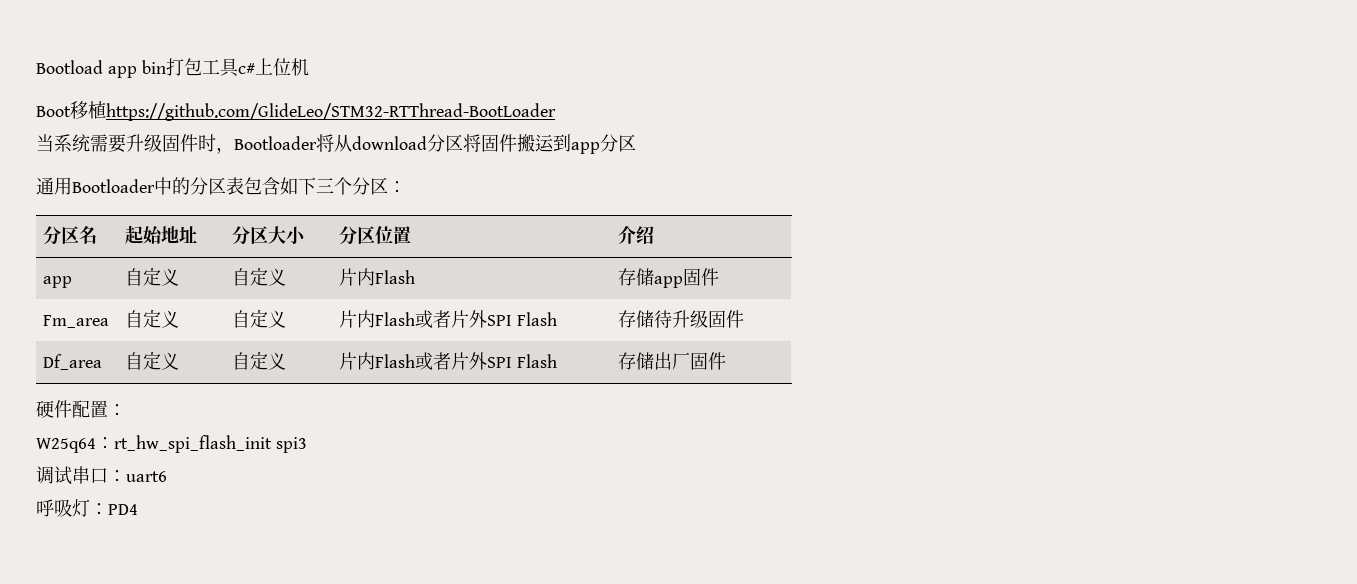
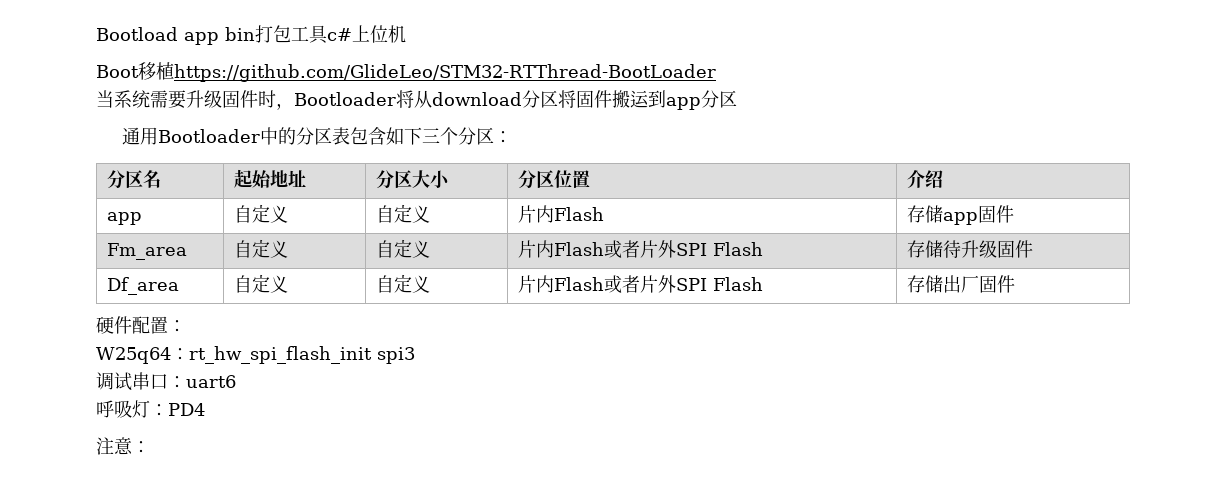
+ 注意：

